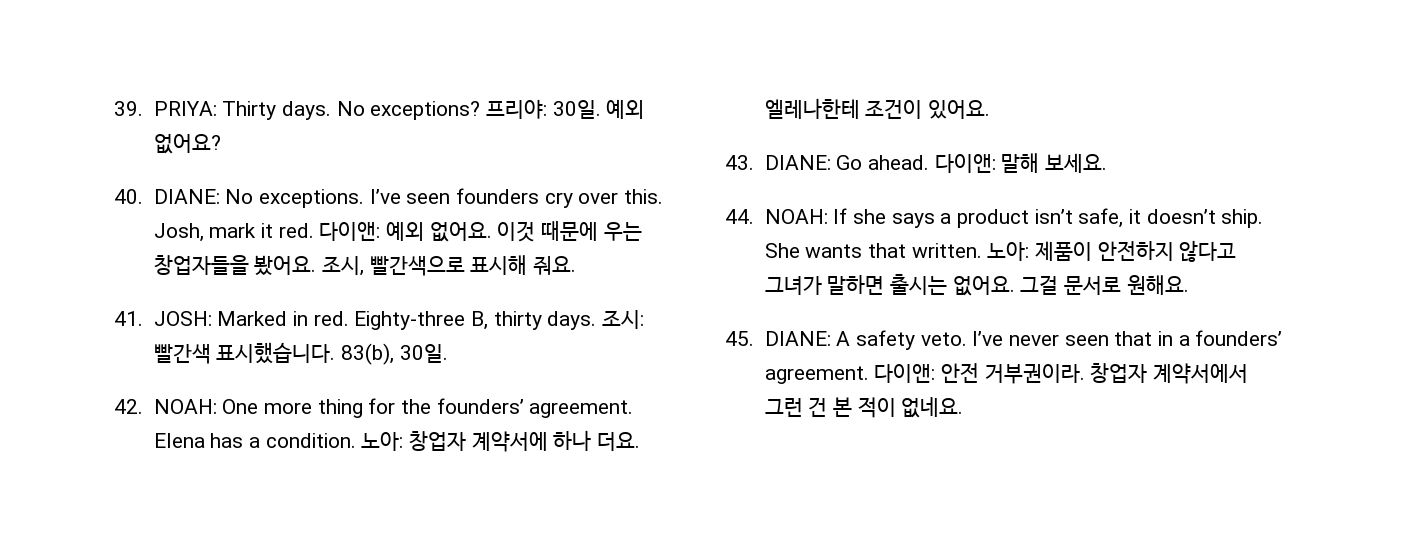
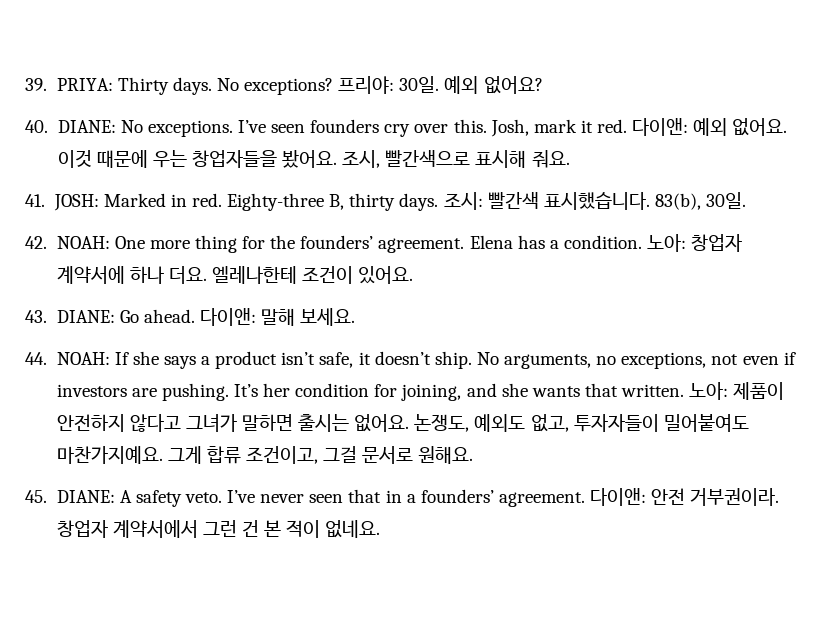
- She wants that written.
+ No arguments, no exceptions, not even if investors are pushing. It’s her condition for joining, and she wants that written.
- 그걸 문서로 원해요.
+ 논쟁도, 예외도 없고, 투자자들이 밀어붙여도 마찬가지예요. 그게 합류 조건이고, 그걸 문서로 원해요.

